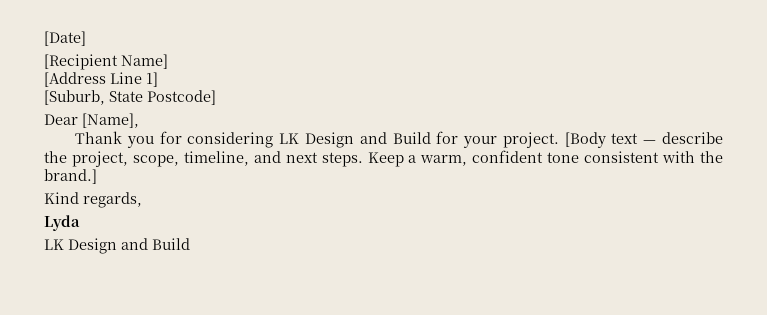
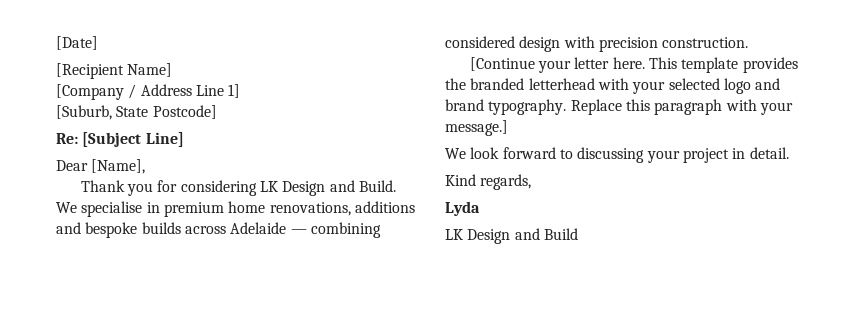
- [Address Line 1]
+ [Company / Address Line 1]
+ Re: [Subject Line]
- Thank you for considering LK Design and Build for your project. [Body text — describe the project, scope, timeline, and next steps. Keep a warm, confident tone consistent with the brand.]
+ Thank you for considering LK Design and Build. We specialise in premium home renovations, additions and bespoke builds across Adelaide — combining considered design with precision construction.
+ [Continue your letter here. This template provides the branded letterhead with your selected logo and brand typography. Replace this paragraph with your message.]
+ We look forward to discussing your project in detail.

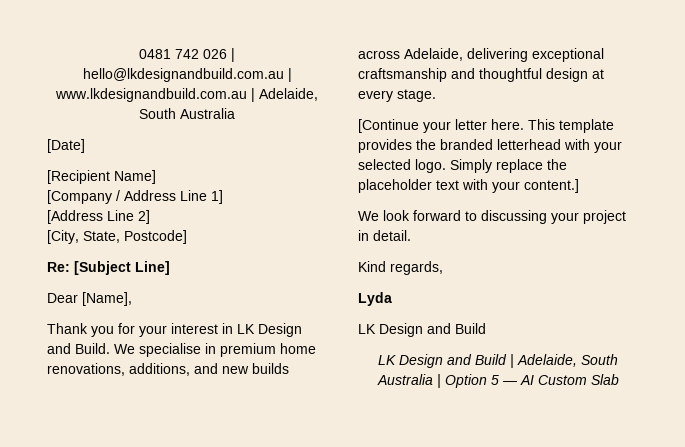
+ 0481 742 026 | hello@lkdesignandbuild.com.au | www.lkdesignandbuild.com.au | Adelaide, South Australia
- [Suburb, State Postcode]
+ [Address Line 2]
+ [City, State, Postcode]
- Thank you for considering LK Design and Build.
+ Thank you for your interest in LK Design and Build.
- We specialise in premium home renovations, additions and bespoke builds across Adelaide — combining considered design with precision construction.
+ We specialise in premium home renovations, additions, and new builds across Adelaide, delivering exceptional craftsmanship and thoughtful design at every stage.
- This template provides the branded letterhead with your selected logo and brand typography. Replace this paragraph with your message.]
+ This template provides the branded letterhead with your selected logo. Simply replace the placeholder text with your content.]
+ LK Design and Build | Adelaide, South Australia | Option 5 — AI Custom Slab

